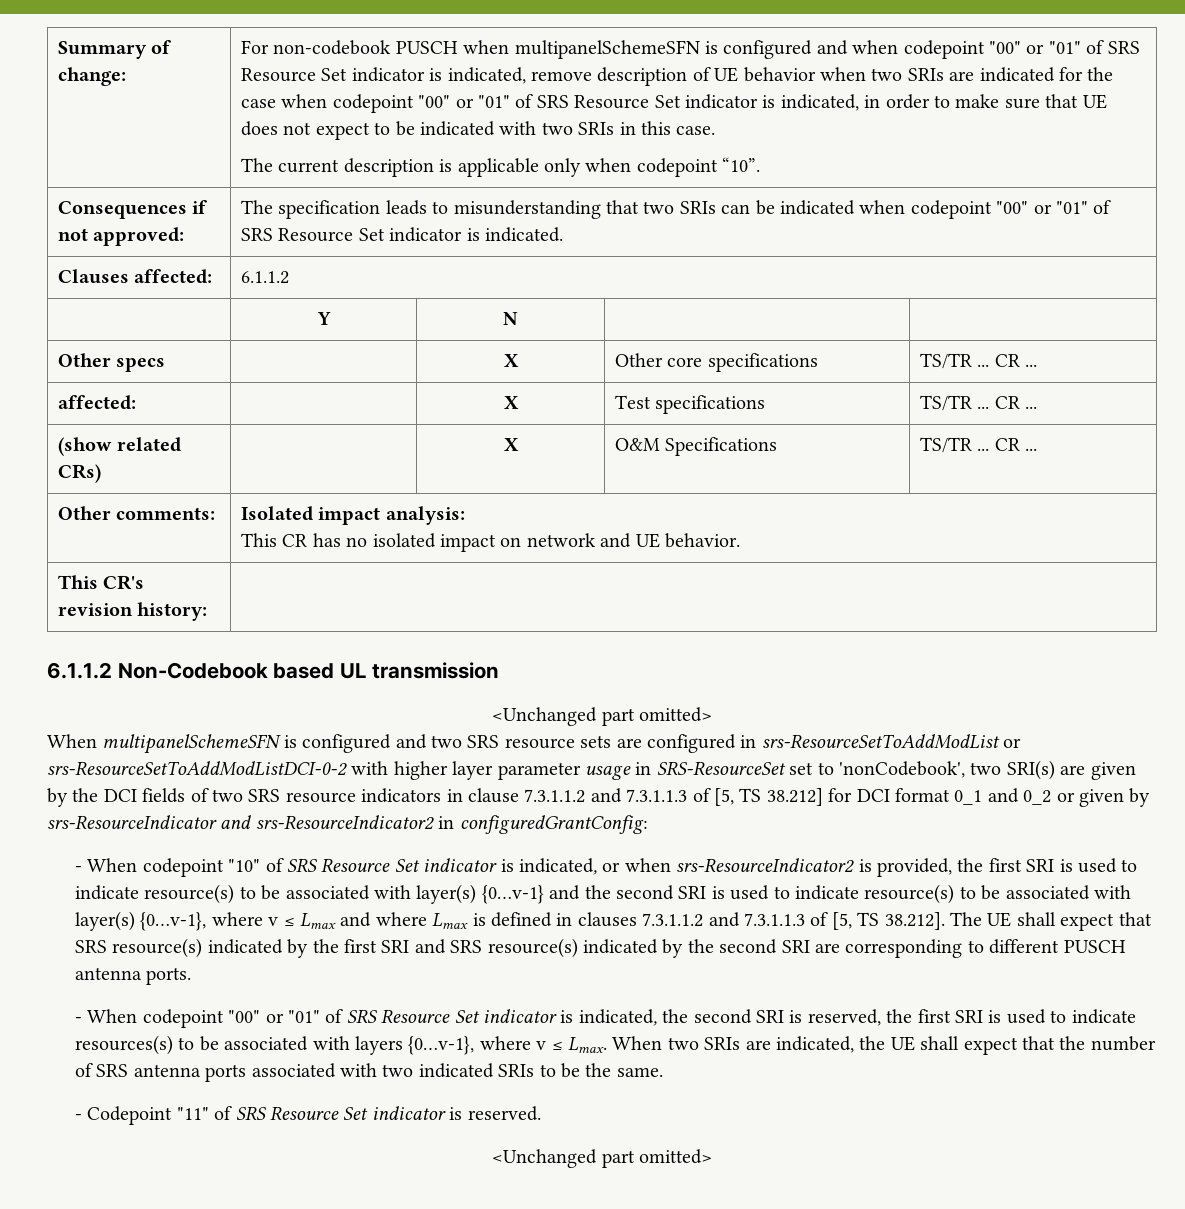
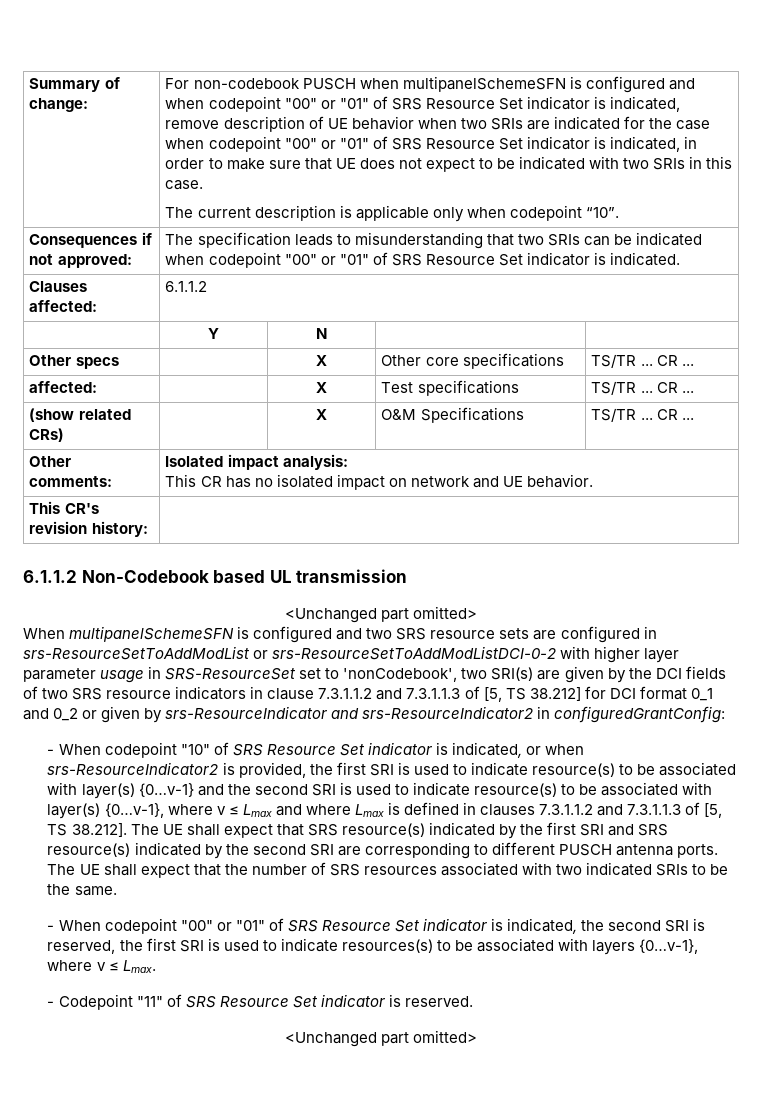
+ The UE shall expect that the number of SRS resources associated with two indicated SRIs to be the same.
- When two SRIs are indicated, the UE shall expect that the number of SRS antenna ports associated with two indicated SRIs to be the same.

